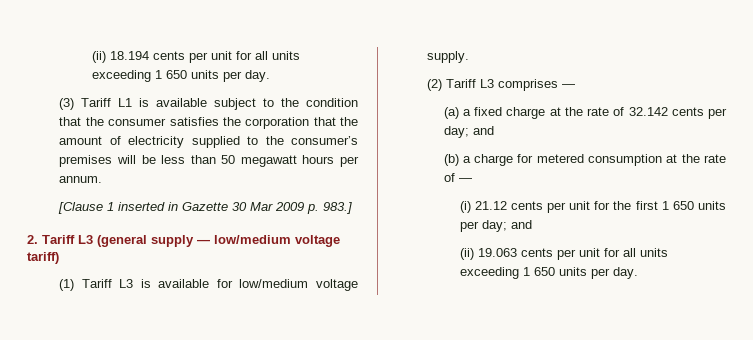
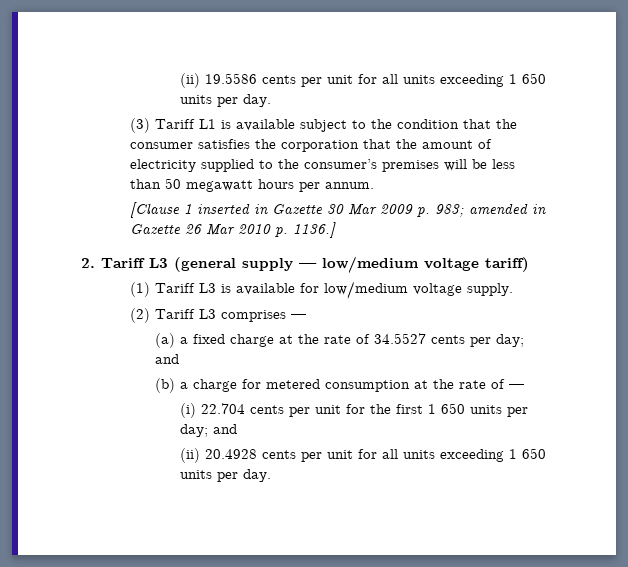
- (ii) 18.194 cents per unit for all units exceeding 1 650 units per day.
+ (ii) 19.5586 cents per unit for all units exceeding 1 650 units per day.
- [Clause 1 inserted in Gazette 30 Mar 2009 p. 983.]
+ [Clause 1 inserted in Gazette 30 Mar 2009 p. 983; amended in Gazette 26 Mar 2010 p. 1136.]
- (a) a fixed charge at the rate of 32.142 cents per day; and
+ (a) a fixed charge at the rate of 34.5527 cents per day; and
- (i) 21.12 cents per unit for the first 1 650 units per day; and
+ (i) 22.704 cents per unit for the first 1 650 units per day; and
- (ii) 19.063 cents per unit for all units exceeding 1 650 units per day.
+ (ii) 20.4928 cents per unit for all units exceeding 1 650 units per day.

